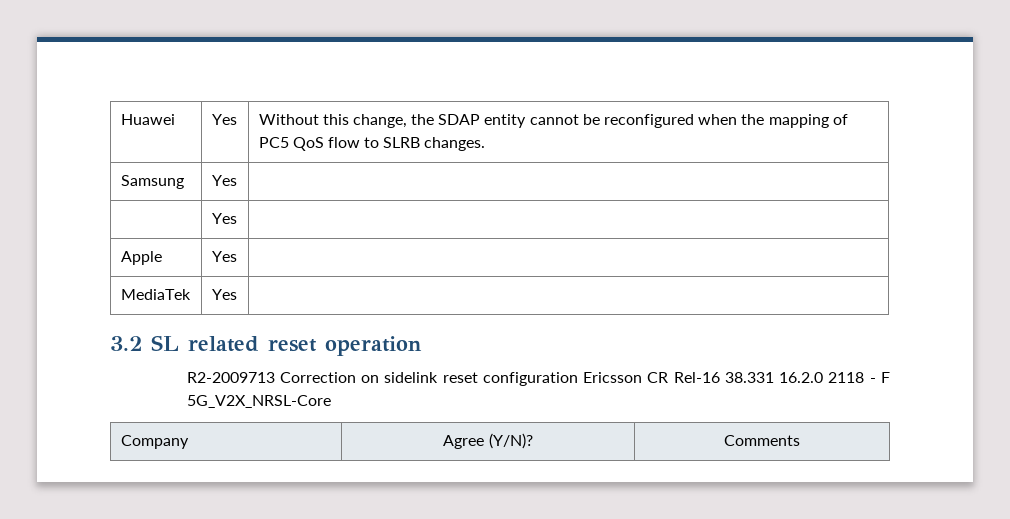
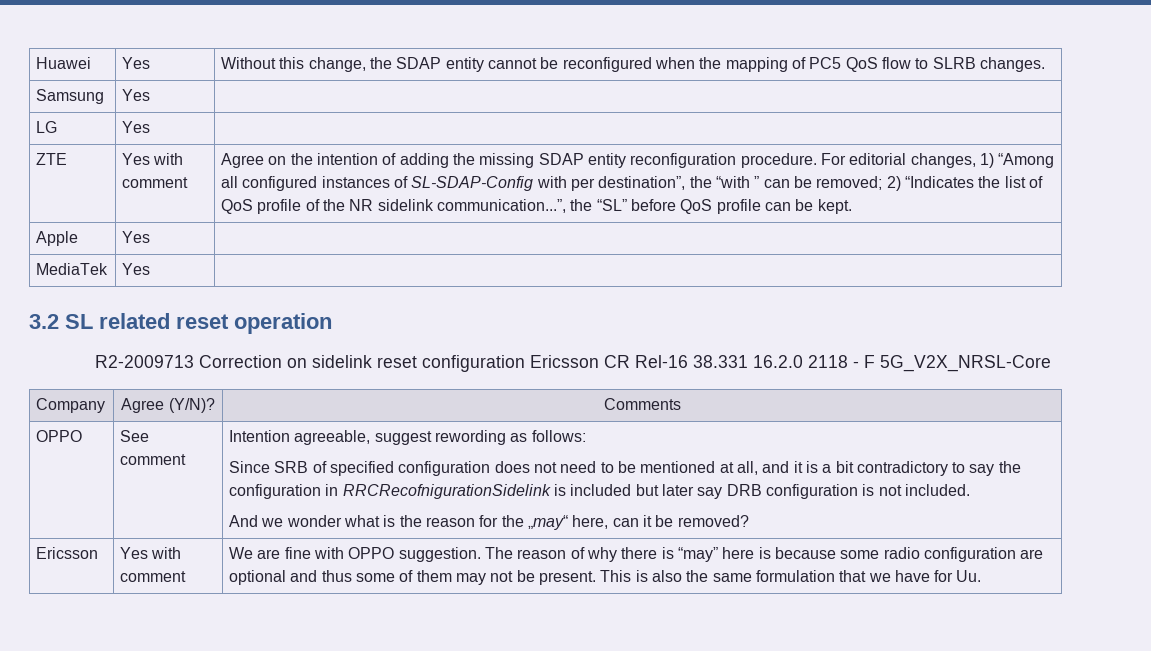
  Samsung | Yes |
- | Yes |
+ LG | Yes |
+ ZTE | Yes with comment | Agree on the intention of adding the missing SDAP entity reconfiguration procedure. For editorial changes, 1) “Among all configured instances of SL-SDAP-Config with per destination”, the “with ” can be removed; 2) “Indicates the list of QoS profile of the NR sidelink communication...”, the “SL” before QoS profile can be kept.
+ OPPO | See comment | Intention agreeable, suggest rewording as follows:
+ Since SRB of specified configuration does not need to be mentioned at all, and it is a bit contradictory to say the configuration in RRCRecofnigurationSidelink is included but later say DRB configuration is not included.
+ And we wonder what is the reason for the „may“ here, can it be removed?
+ Ericsson | Yes with comment | We are fine with OPPO suggestion. The reason of why there is “may” here is because some radio configuration are optional and thus some of them may not be present. This is also the same formulation that we have for Uu.

